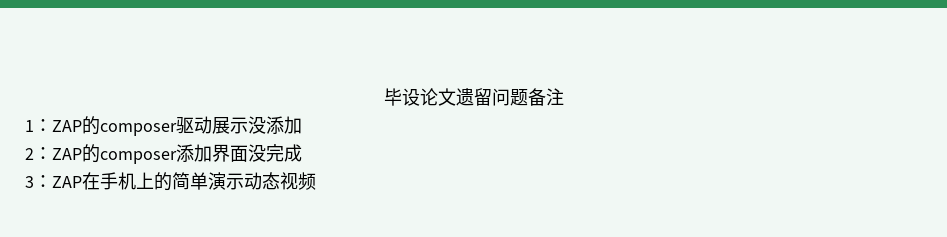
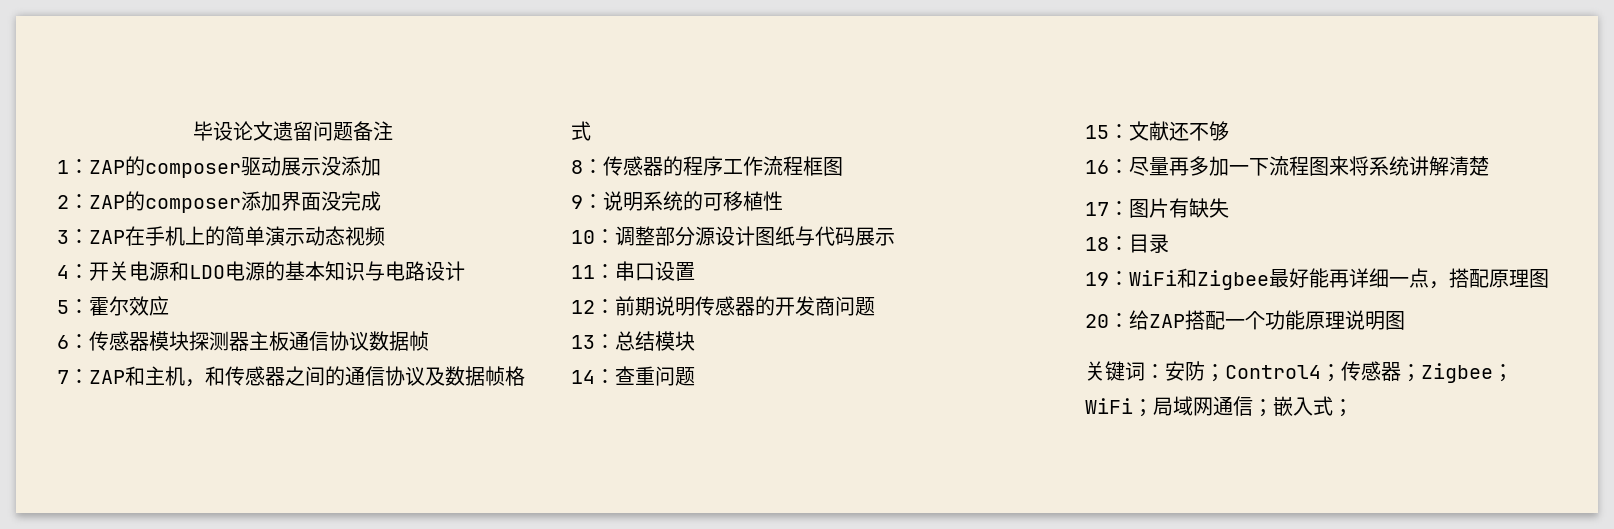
+ 4：开关电源和LDO电源的基本知识与电路设计
+ 5：霍尔效应
+ 6：传感器模块探测器主板通信协议数据帧
+ 7：ZAP和主机，和传感器之间的通信协议及数据帧格式
+ 8：传感器的程序工作流程框图
+ 9：说明系统的可移植性
+ 10：调整部分源设计图纸与代码展示
+ 11：串口设置
+ 12：前期说明传感器的开发商问题
+ 13：总结模块
+ 14：查重问题
+ 15：文献还不够
+ 16：尽量再多加一下流程图来将系统讲解清楚
+ 17：图片有缺失
+ 18：目录
+ 19：WiFi和Zigbee最好能再详细一点，搭配原理图
+ 20：给ZAP搭配一个功能原理说明图
+ 关键词：安防；Control4；传感器；Zigbee；WiFi；局域网通信；嵌入式；

